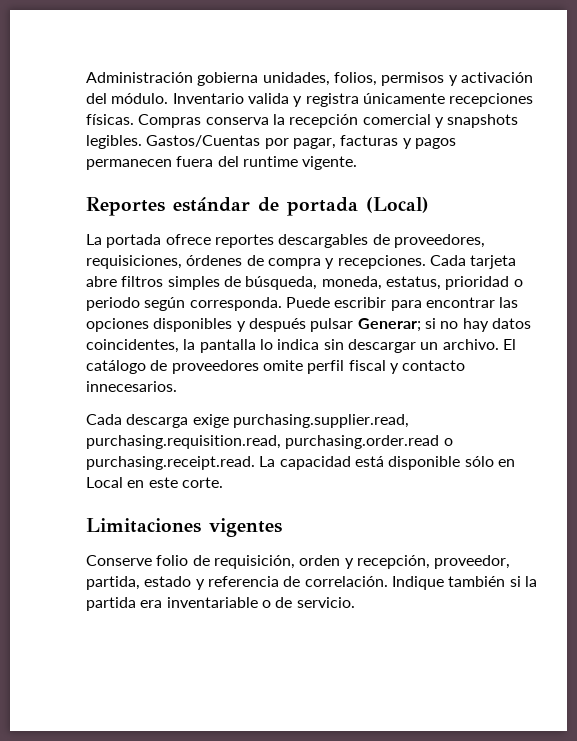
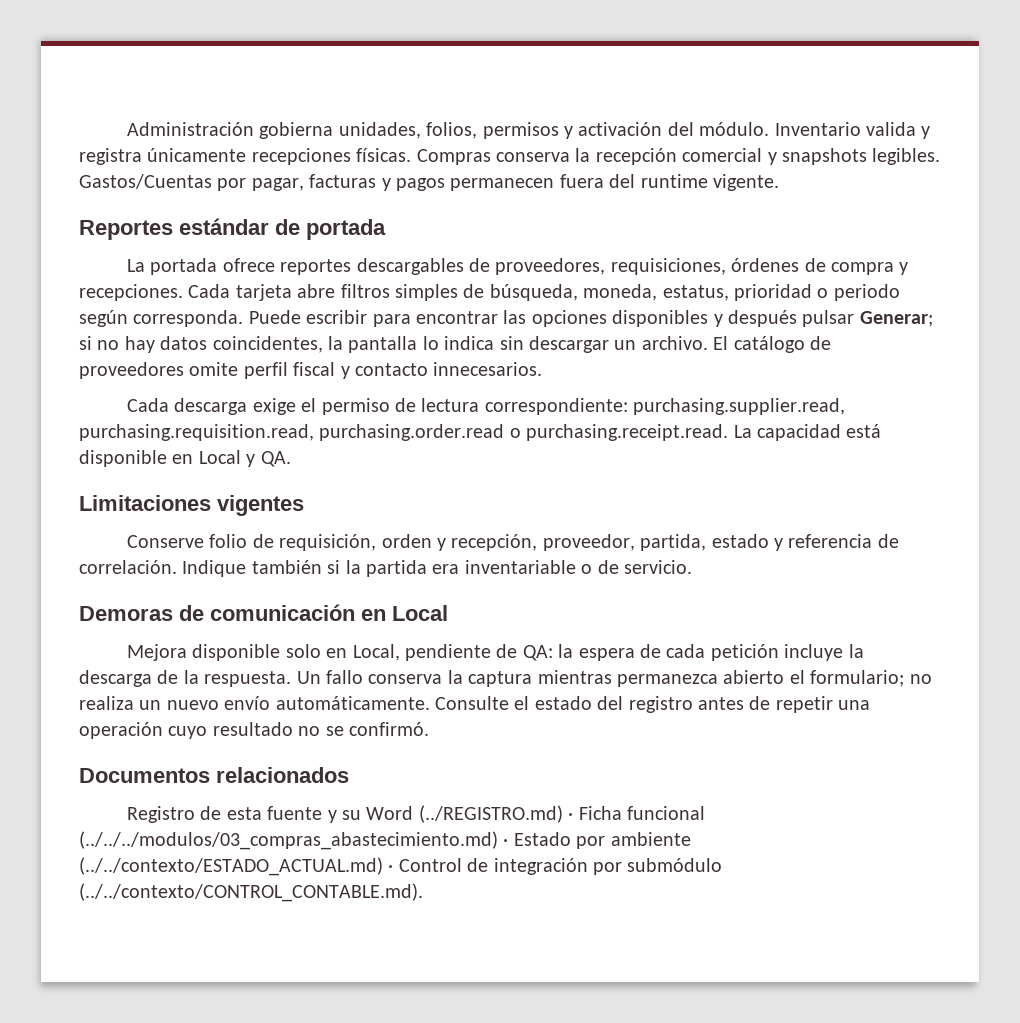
- Reportes estándar de portada (Local)
+ Reportes estándar de portada
- Cada descarga exige purchasing.supplier.read, purchasing.requisition.read, purchasing.order.read o purchasing.receipt.read. La capacidad está disponible sólo en Local en este corte.
+ Cada descarga exige el permiso de lectura correspondiente: purchasing.supplier.read, purchasing.requisition.read, purchasing.order.read o purchasing.receipt.read. La capacidad está disponible en Local y QA.
+ Demoras de comunicación en Local
+ Mejora disponible solo en Local, pendiente de QA: la espera de cada petición incluye la descarga de la respuesta. Un fallo conserva la captura mientras permanezca abierto el formulario; no realiza un nuevo envío automáticamente. Consulte el estado del registro antes de repetir una operación cuyo resultado no se confirmó.
+ Documentos relacionados
+ Registro de esta fuente y su Word (../REGISTRO.md) · Ficha funcional (../../../modulos/03_compras_abastecimiento.md) · Estado por ambiente (../../contexto/ESTADO_ACTUAL.md) · Control de integración por submódulo (../../contexto/CONTROL_CONTABLE.md).

